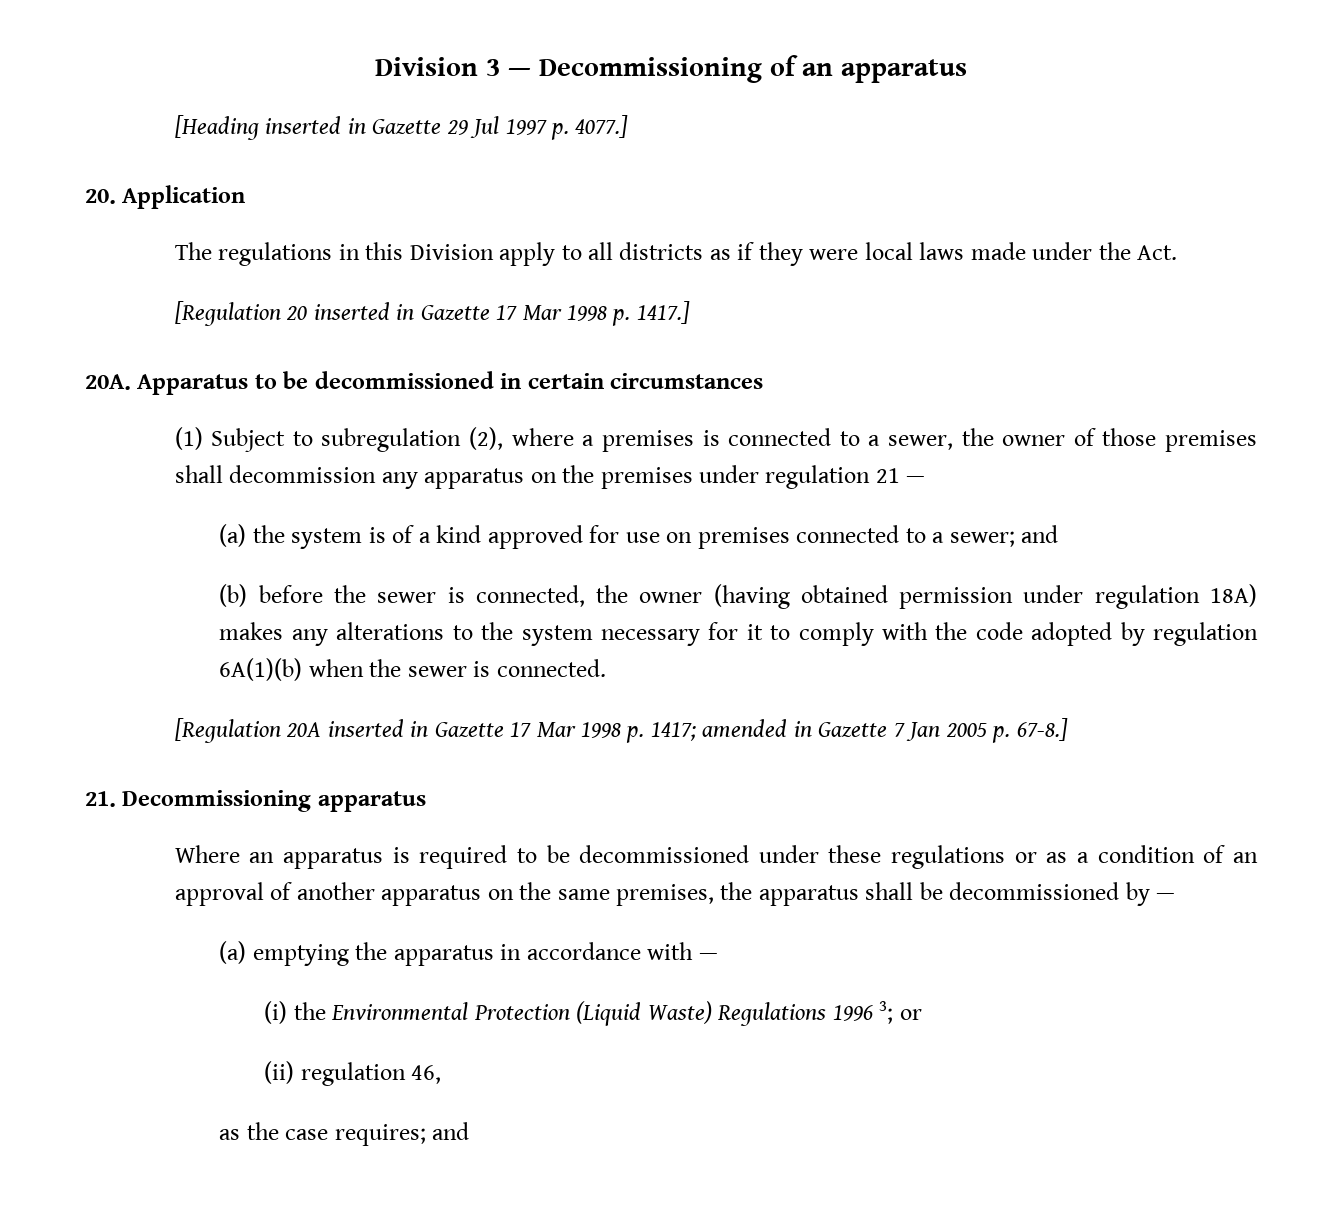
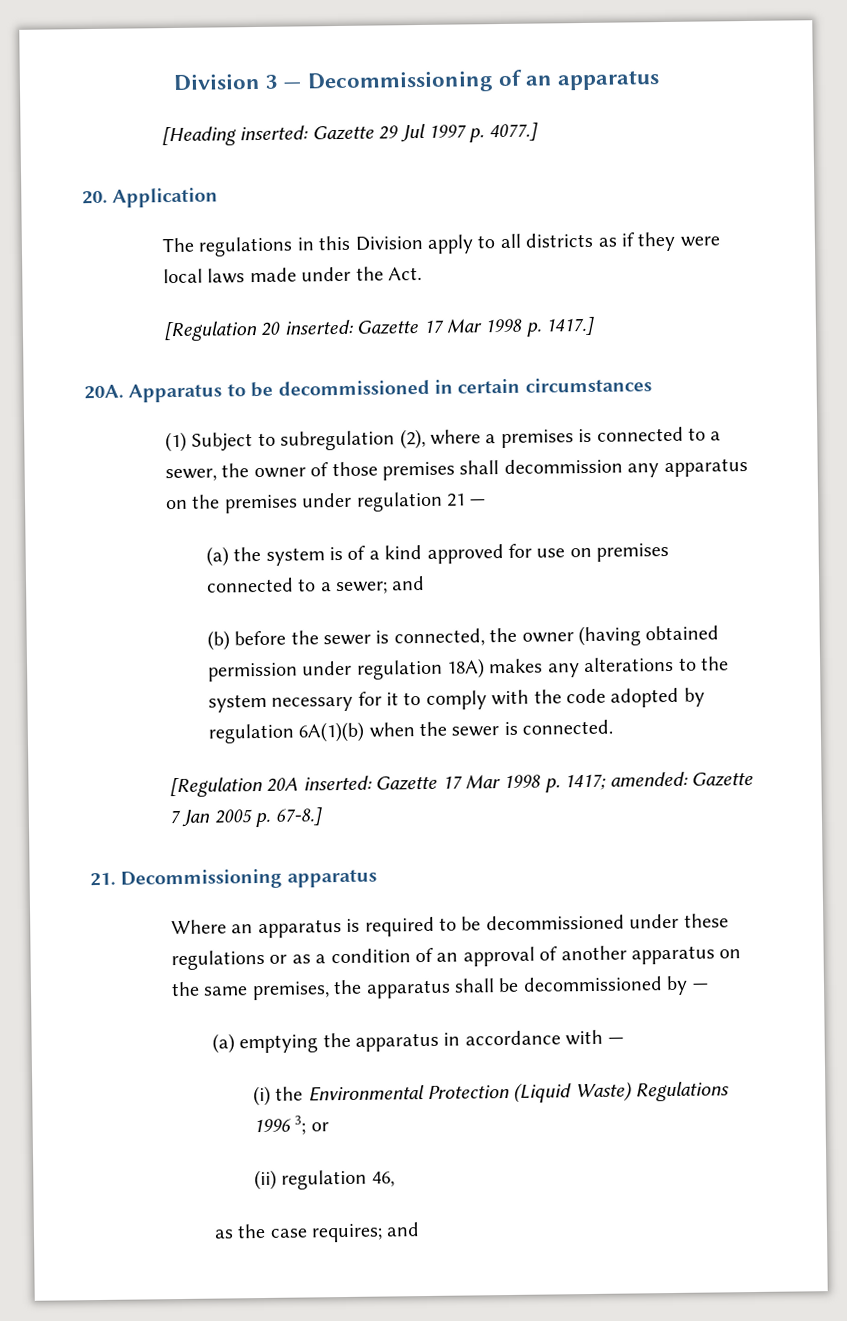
- [Heading inserted in Gazette 29 Jul 1997 p. 4077.]
+ [Heading inserted: Gazette 29 Jul 1997 p. 4077.]
- [Regulation 20 inserted in Gazette 17 Mar 1998 p. 1417.]
+ [Regulation 20 inserted: Gazette 17 Mar 1998 p. 1417.]
- [Regulation 20A inserted in Gazette 17 Mar 1998 p. 1417; amended in Gazette 7 Jan 2005 p. 67-8.]
+ [Regulation 20A inserted: Gazette 17 Mar 1998 p. 1417; amended: Gazette 7 Jan 2005 p. 67-8.]

